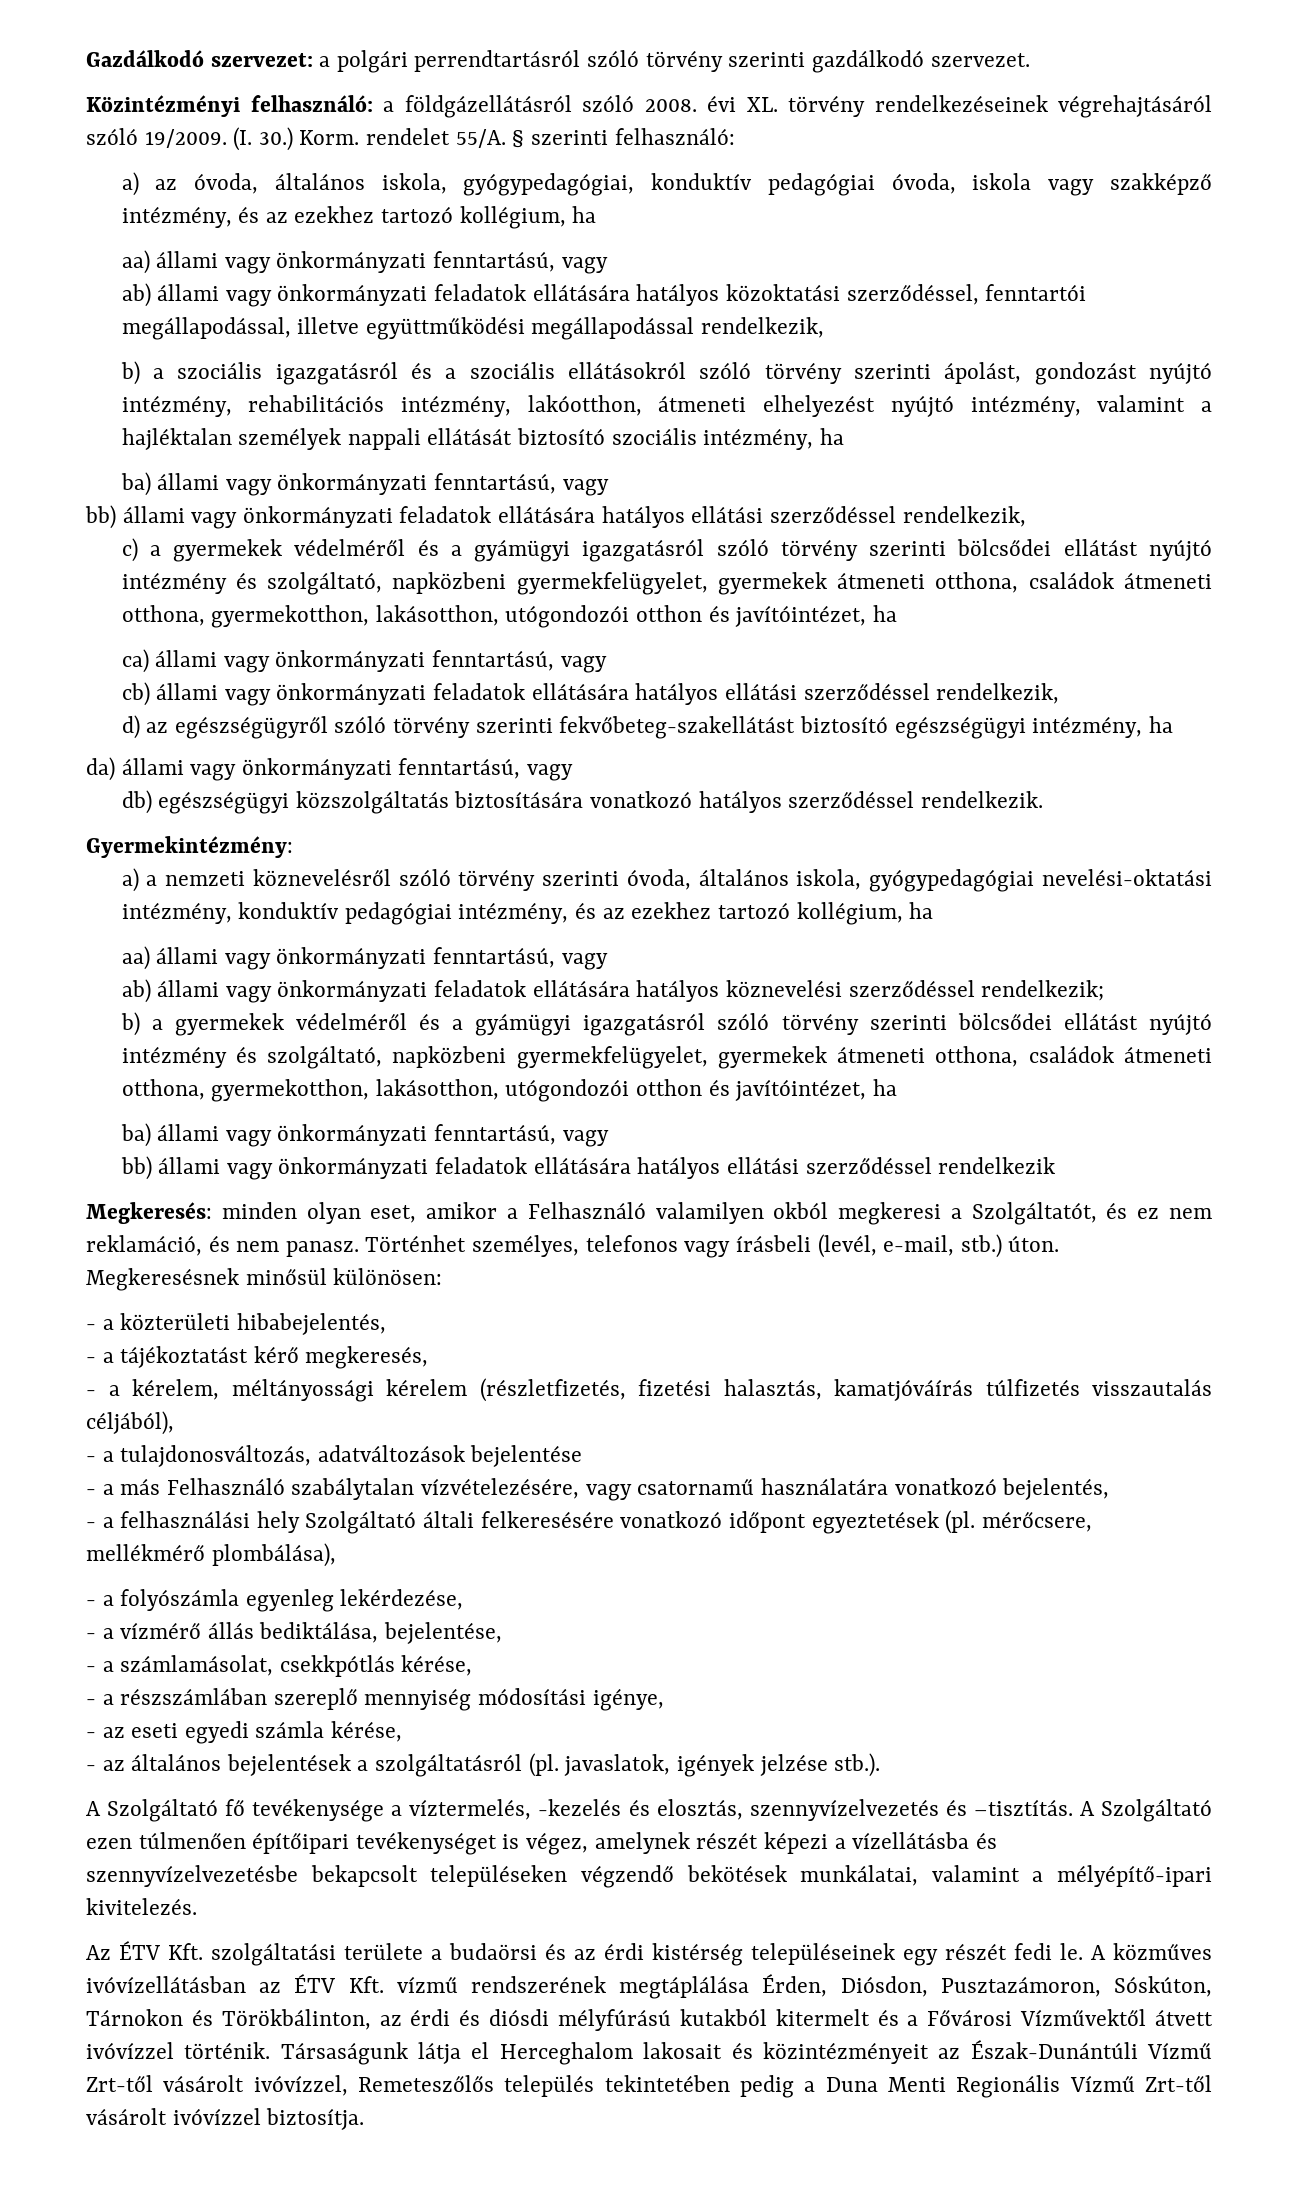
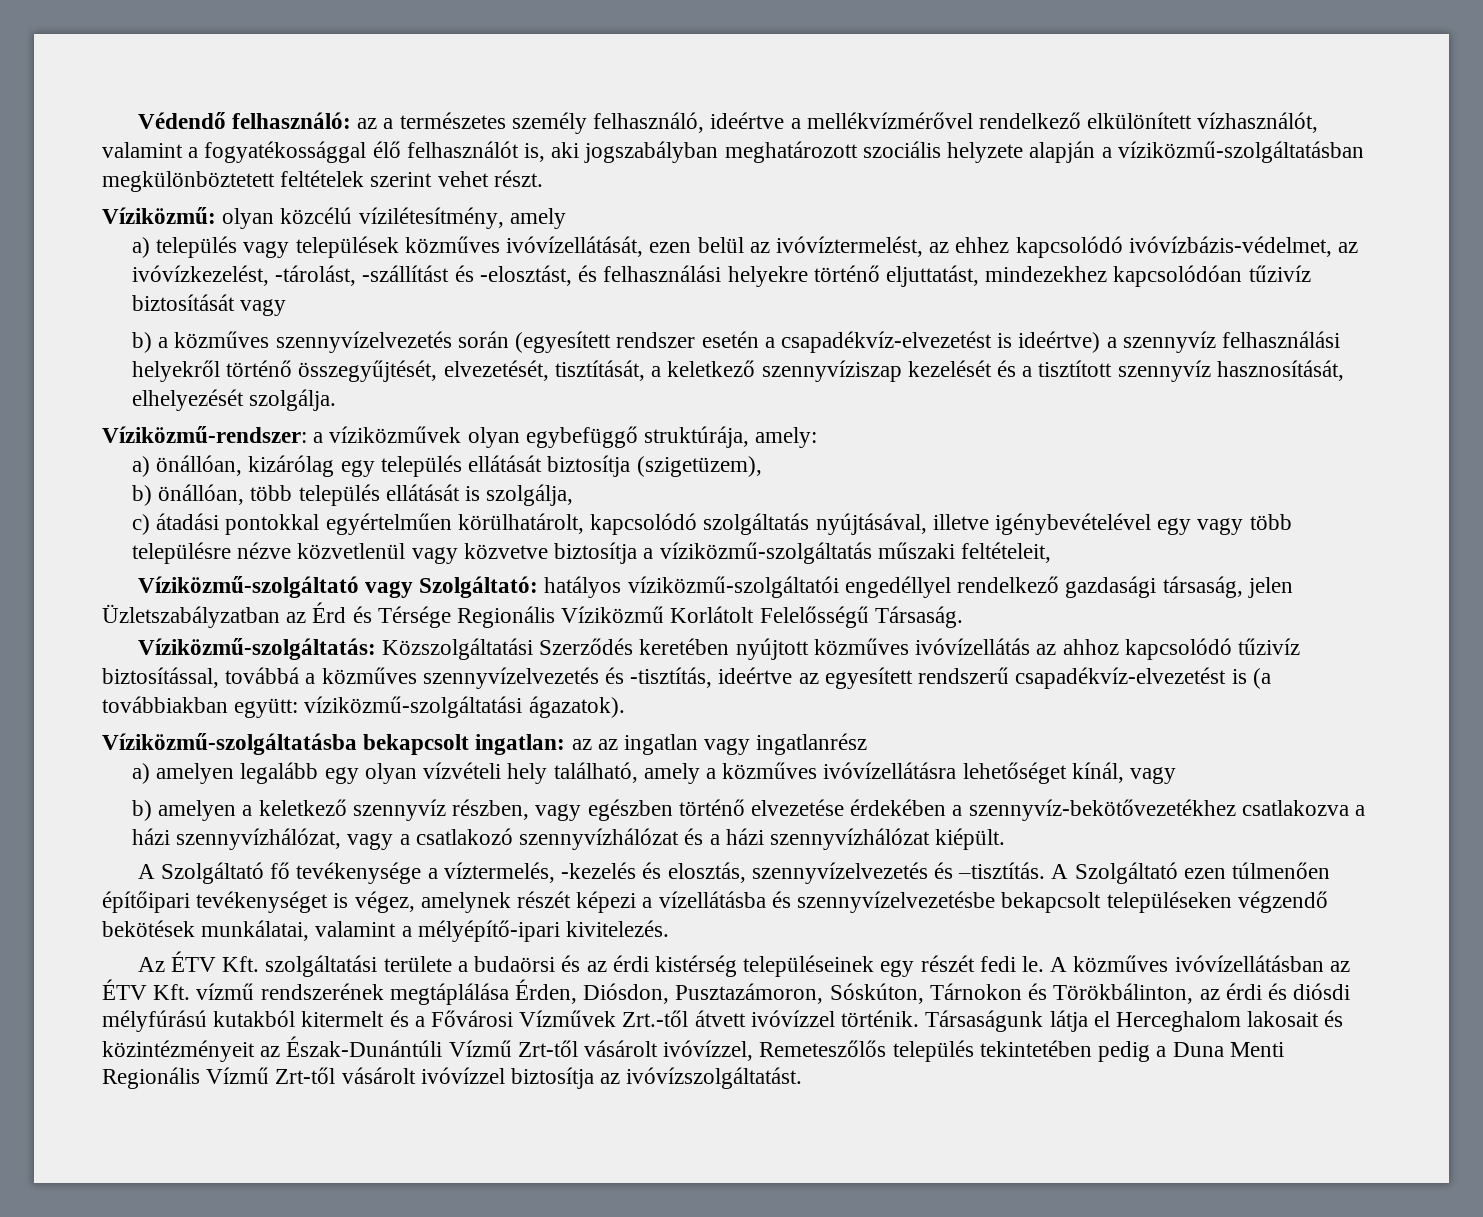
- Gazdálkodó szervezet: a polgári perrendtartásról szóló törvény szerinti gazdálkodó szervezet.
- Közintézményi felhasználó: a földgázellátásról szóló 2008. évi XL. törvény rendelkezéseinek végrehajtásáról szóló 19/2009. (I. 30.) Korm. rendelet 55/A. § szerinti felhasználó:
- a) az óvoda, általános iskola, gyógypedagógiai, konduktív pedagógiai óvoda, iskola vagy szakképző intézmény, és az ezekhez tartozó kollégium, ha
- aa) állami vagy önkormányzati fenntartású, vagy
- ab) állami vagy önkormányzati feladatok ellátására hatályos közoktatási szerződéssel, fenntartói megállapodással, illetve együttműködési megállapodással rendelkezik,
- b) a szociális igazgatásról és a szociális ellátásokról szóló törvény szerinti ápolást, gondozást nyújtó intézmény, rehabilitációs intézmény, lakóotthon, átmeneti elhelyezést nyújtó intézmény, valamint a hajléktalan személyek nappali ellátását biztosító szociális intézmény, ha
- ba) állami vagy önkormányzati fenntartású, vagy
- bb) állami vagy önkormányzati feladatok ellátására hatályos ellátási szerződéssel rendelkezik,
- c) a gyermekek védelméről és a gyámügyi igazgatásról szóló törvény szerinti bölcsődei ellátást nyújtó intézmény és szolgáltató, napközbeni gyermekfelügyelet, gyermekek átmeneti otthona, családok átmeneti otthona, gyermekotthon, lakásotthon, utógondozói otthon és javítóintézet, ha
- ca) állami vagy önkormányzati fenntartású, vagy
- cb) állami vagy önkormányzati feladatok ellátására hatályos ellátási szerződéssel rendelkezik,
- d) az egészségügyről szóló törvény szerinti fekvőbeteg-szakellátást biztosító egészségügyi intézmény, ha
- da) állami vagy önkormányzati fenntartású, vagy
- db) egészségügyi közszolgáltatás biztosítására vonatkozó hatályos szerződéssel rendelkezik.
- Gyermekintézmény:
- a) a nemzeti köznevelésről szóló törvény szerinti óvoda, általános iskola, gyógypedagógiai nevelési-oktatási intézmény, konduktív pedagógiai intézmény, és az ezekhez tartozó kollégium, ha
- aa) állami vagy önkormányzati fenntartású, vagy
- ab) állami vagy önkormányzati feladatok ellátására hatályos köznevelési szerződéssel rendelkezik;
- b) a gyermekek védelméről és a gyámügyi igazgatásról szóló törvény szerinti bölcsődei ellátást nyújtó intézmény és szolgáltató, napközbeni gyermekfelügyelet, gyermekek átmeneti otthona, családok átmeneti otthona, gyermekotthon, lakásotthon, utógondozói otthon és javítóintézet, ha
- ba) állami vagy önkormányzati fenntartású, vagy
- bb) állami vagy önkormányzati feladatok ellátására hatályos ellátási szerződéssel rendelkezik
- Megkeresés: minden olyan eset, amikor a Felhasználó valamilyen okból megkeresi a Szolgáltatót, és ez nem reklamáció, és nem panasz. Történhet személyes, telefonos vagy írásbeli (levél, e-mail, stb.) úton. Megkeresésnek minősül különösen:
- - a közterületi hibabejelentés,
- - a tájékoztatást kérő megkeresés,
- - a kérelem, méltányossági kérelem (részletfizetés, fizetési halasztás, kamatjóváírás túlfizetés visszautalás céljából),
- - a tulajdonosváltozás, adatváltozások bejelentése
- - a más Felhasználó szabálytalan vízvételezésére, vagy csatornamű használatára vonatkozó bejelentés,
- - a felhasználási hely Szolgáltató általi felkeresésére vonatkozó időpont egyeztetések (pl. mérőcsere, mellékmérő plombálása),
- - a folyószámla egyenleg lekérdezése,
- - a vízmérő állás bediktálása, bejelentése,
- - a számlamásolat, csekkpótlás kérése,
- - a részszámlában szereplő mennyiség módosítási igénye,
- - az eseti egyedi számla kérése,
- - az általános bejelentések a szolgáltatásról (pl. javaslatok, igények jelzése stb.).
+ Védendő felhasználó: az a természetes személy felhasználó, ideértve a mellékvízmérővel rendelkező elkülönített vízhasználót, valamint a fogyatékossággal élő felhasználót is, aki jogszabályban meghatározott szociális helyzete alapján a víziközmű-szolgáltatásban megkülönböztetett feltételek szerint vehet részt.
+ Víziközmű: olyan közcélú vízilétesítmény, amely
+ a) település vagy települések közműves ivóvízellátását, ezen belül az ivóvíztermelést, az ehhez kapcsolódó ivóvízbázis-védelmet, az ivóvízkezelést, -tárolást, -szállítást és -elosztást, és felhasználási helyekre történő eljuttatást, mindezekhez kapcsolódóan tűzivíz biztosítását vagy
+ b) a közműves szennyvízelvezetés során (egyesített rendszer esetén a csapadékvíz-elvezetést is ideértve) a szennyvíz felhasználási helyekről történő összegyűjtését, elvezetését, tisztítását, a keletkező szennyvíziszap kezelését és a tisztított szennyvíz hasznosítását, elhelyezését szolgálja.
+ Víziközmű-rendszer: a víziközművek olyan egybefüggő struktúrája, amely:
+ a) önállóan, kizárólag egy település ellátását biztosítja (szigetüzem),
+ b) önállóan, több település ellátását is szolgálja,
+ c) átadási pontokkal egyértelműen körülhatárolt, kapcsolódó szolgáltatás nyújtásával, illetve igénybevételével egy vagy több településre nézve közvetlenül vagy közvetve biztosítja a víziközmű-szolgáltatás műszaki feltételeit,
+ Víziközmű-szolgáltató vagy Szolgáltató: hatályos víziközmű-szolgáltatói engedéllyel rendelkező gazdasági társaság, jelen Üzletszabályzatban az Érd és Térsége Regionális Víziközmű Korlátolt Felelősségű Társaság.
+ Víziközmű-szolgáltatás: Közszolgáltatási Szerződés keretében nyújtott közműves ivóvízellátás az ahhoz kapcsolódó tűzivíz biztosítással, továbbá a közműves szennyvízelvezetés és -tisztítás, ideértve az egyesített rendszerű csapadékvíz-elvezetést is (a továbbiakban együtt: víziközmű-szolgáltatási ágazatok).
+ Víziközmű-szolgáltatásba bekapcsolt ingatlan: az az ingatlan vagy ingatlanrész
+ a) amelyen legalább egy olyan vízvételi hely található, amely a közműves ivóvízellátásra lehetőséget kínál, vagy
+ b) amelyen a keletkező szennyvíz részben, vagy egészben történő elvezetése érdekében a szennyvíz-bekötővezetékhez csatlakozva a házi szennyvízhálózat, vagy a csatlakozó szennyvízhálózat és a házi szennyvízhálózat kiépült.
- A közműves ivóvízellátásban az ÉTV Kft. vízmű rendszerének megtáplálása Érden, Diósdon, Pusztazámoron, Sóskúton, Tárnokon és Törökbálinton, az érdi és diósdi mélyfúrású kutakból kitermelt és a Fővárosi Vízművektől átvett ivóvízzel történik.
+ A közműves ivóvízellátásban az ÉTV Kft. vízmű rendszerének megtáplálása Érden, Diósdon, Pusztazámoron, Sóskúton, Tárnokon és Törökbálinton, az érdi és diósdi mélyfúrású kutakból kitermelt és a Fővárosi Vízművek Zrt.-től átvett ivóvízzel történik.
- Társaságunk látja el Herceghalom lakosait és közintézményeit az Észak-Dunántúli Vízmű Zrt-től vásárolt ivóvízzel, Remeteszőlős település tekintetében pedig a Duna Menti Regionális Vízmű Zrt-től vásárolt ivóvízzel biztosítja.
+ Társaságunk látja el Herceghalom lakosait és közintézményeit az Észak-Dunántúli Vízmű Zrt-től vásárolt ivóvízzel, Remeteszőlős település tekintetében pedig a Duna Menti Regionális Vízmű Zrt-től vásárolt ivóvízzel biztosítja az ivóvízszolgáltatást.

